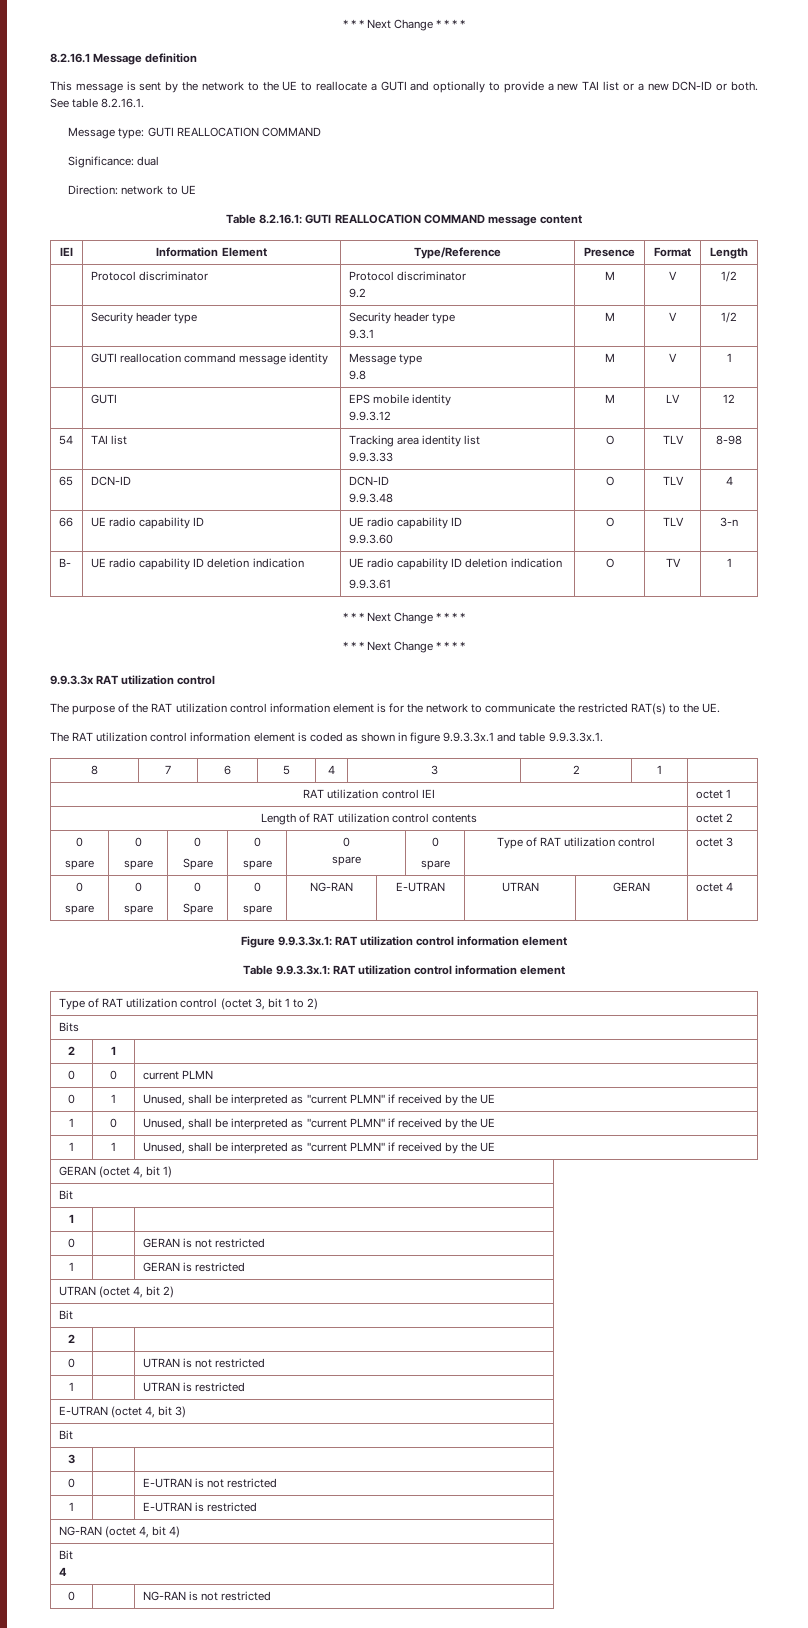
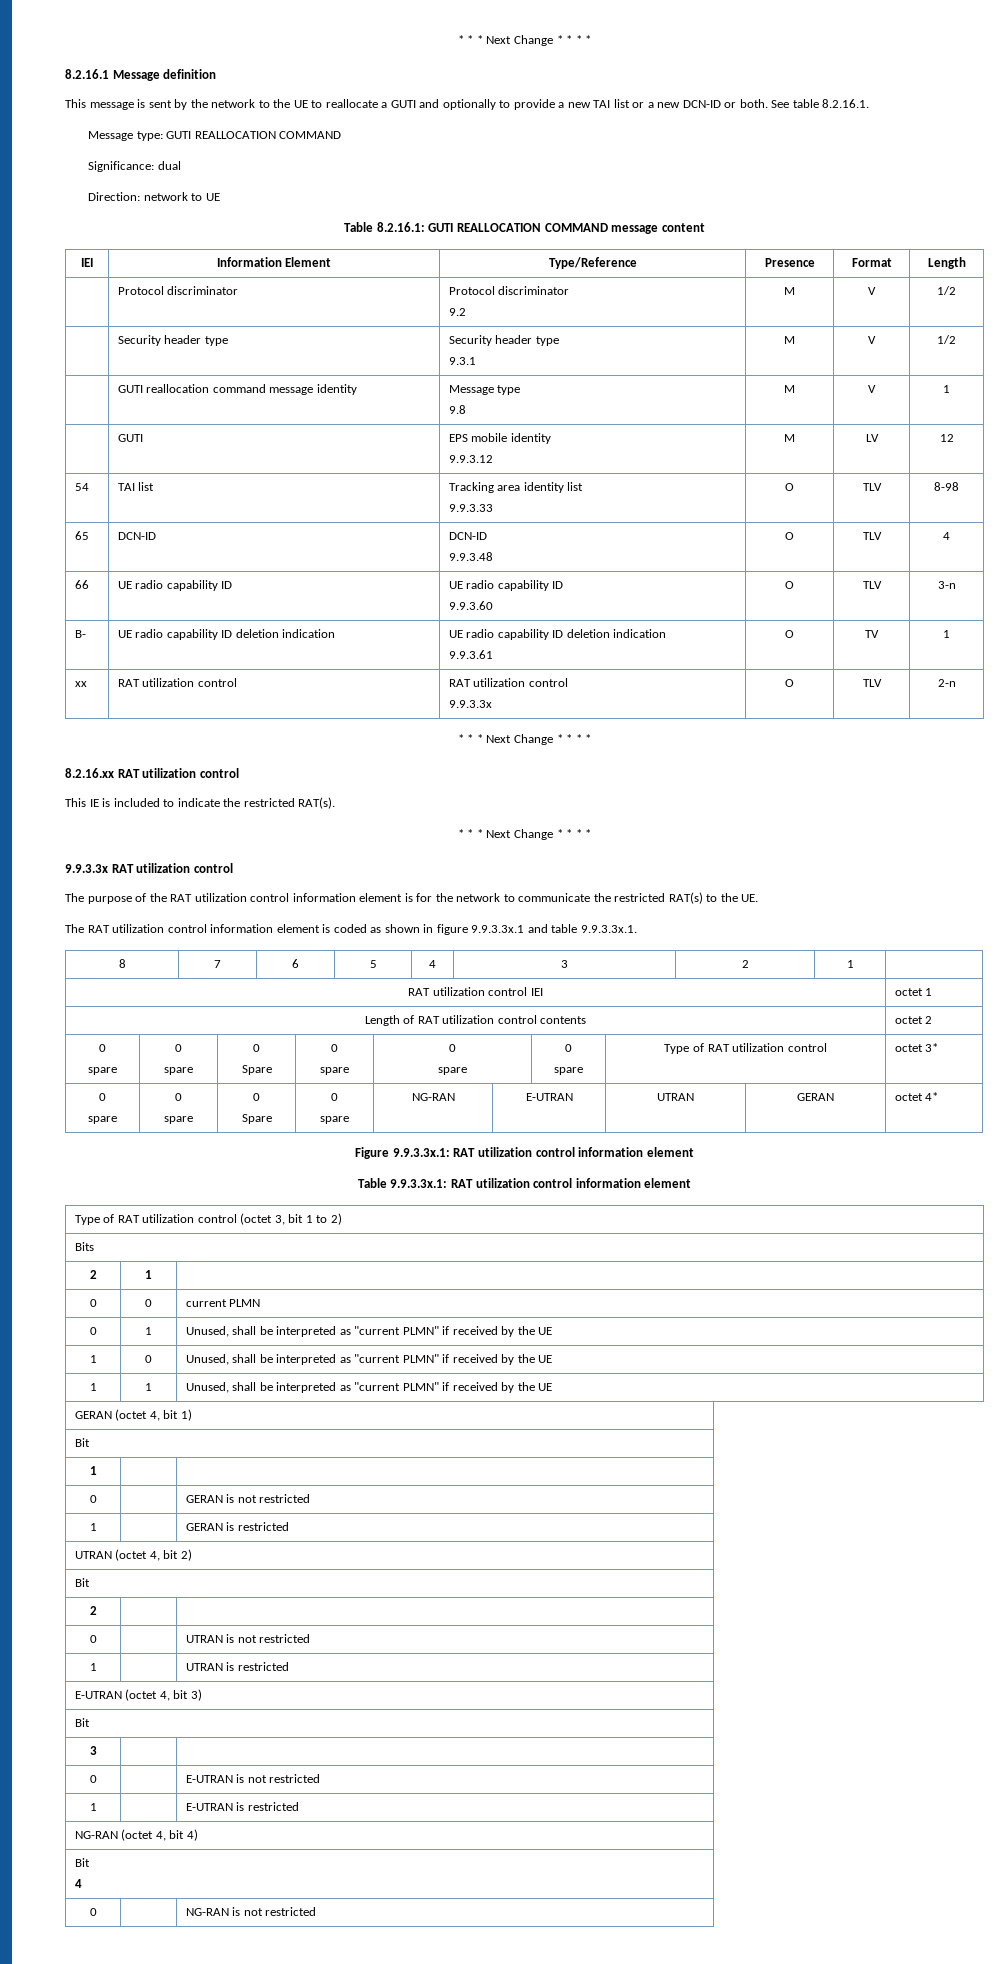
  B- | UE radio capability ID deletion indication | UE radio capability ID deletion indication
  9.9.3.61 | O | TV | 1
+ xx | RAT utilization control | RAT utilization control
+ 9.9.3.3x | O | TLV | 2-n
  * * * Next Change * * * *
+ 8.2.16.xx RAT utilization control
+ This IE is included to indicate the restricted RAT(s).
  Length of RAT utilization control contents | octet 2
  0
  spare | 0
  spare | 0
  Spare | 0
  spare | 0
  spare | 0
- spare | Type of RAT utilization control | octet 3
+ spare | Type of RAT utilization control | octet 3*
  0
  spare | 0
  spare | 0
  Spare | 0
- spare | NG-RAN | E-UTRAN | UTRAN | GERAN | octet 4
+ spare | NG-RAN | E-UTRAN | UTRAN | GERAN | octet 4*

